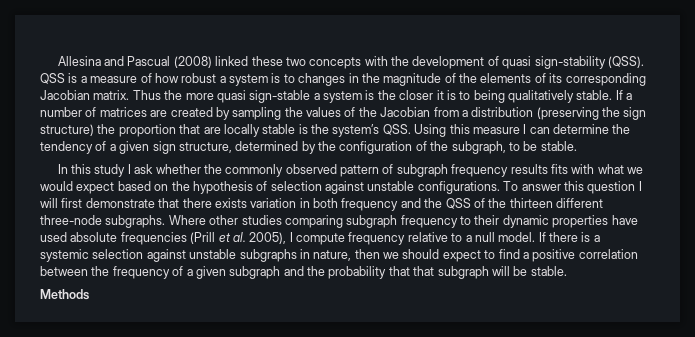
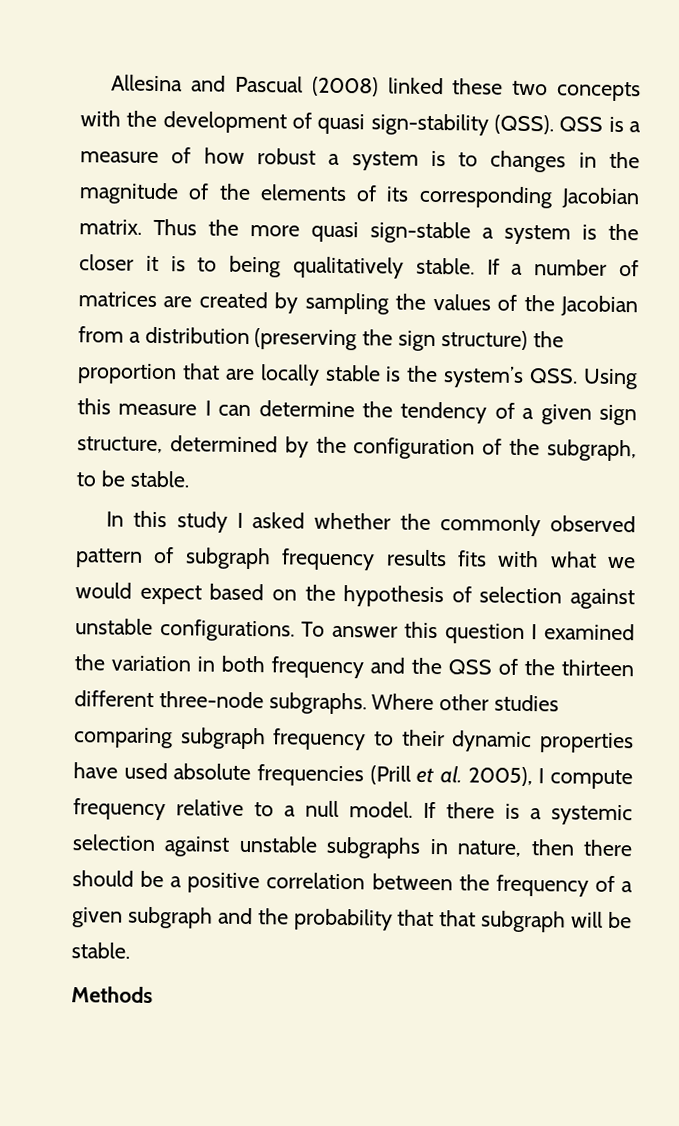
- In this study I ask whether the commonly observed pattern of subgraph frequency results fits with what we would expect based on the hypothesis of selection against unstable configurations.
+ In this study I asked whether the commonly observed pattern of subgraph frequency results fits with what we would expect based on the hypothesis of selection against unstable configurations.
- To answer this question I will first demonstrate that there exists variation in both frequency and the QSS of the thirteen different three-node subgraphs.
+ To answer this question I examined the variation in both frequency and the QSS of the thirteen different three-node subgraphs.
- If there is a systemic selection against unstable subgraphs in nature, then we should expect to find a positive correlation between the frequency of a given subgraph and the probability that that subgraph will be stable.
+ If there is a systemic selection against unstable subgraphs in nature, then there should be a positive correlation between the frequency of a given subgraph and the probability that that subgraph will be stable.

